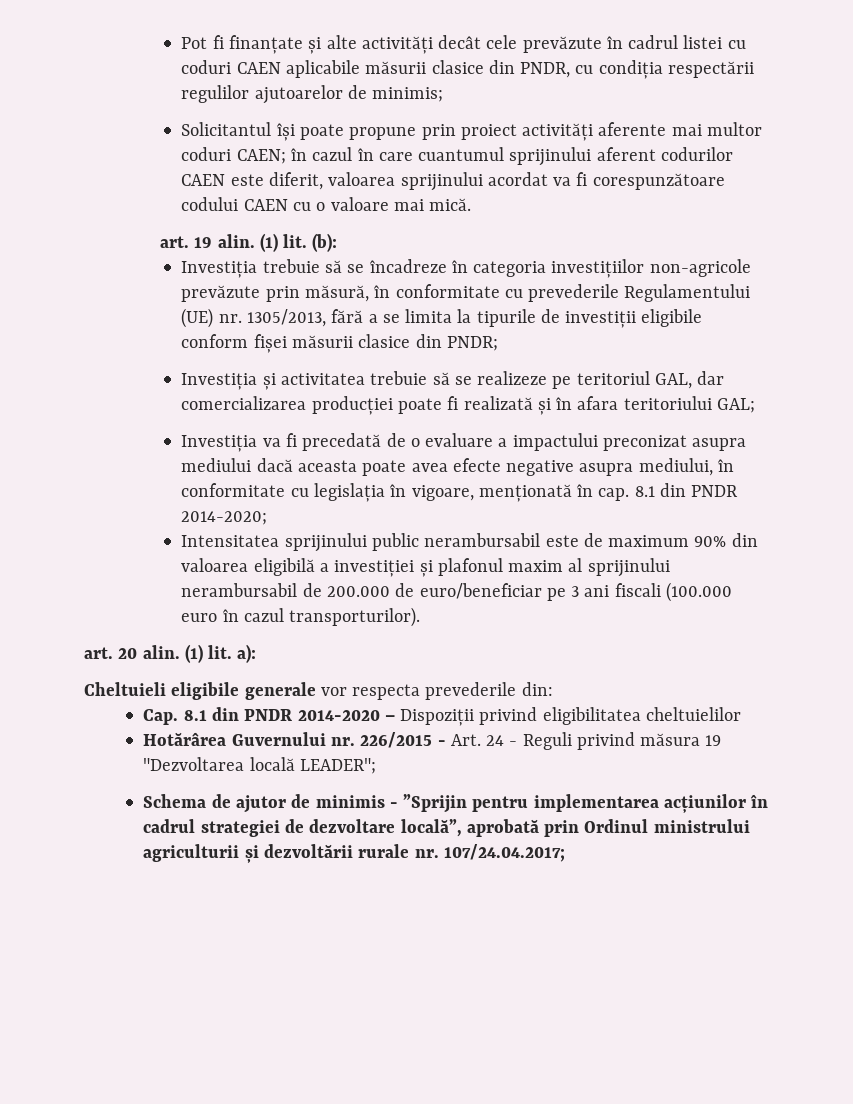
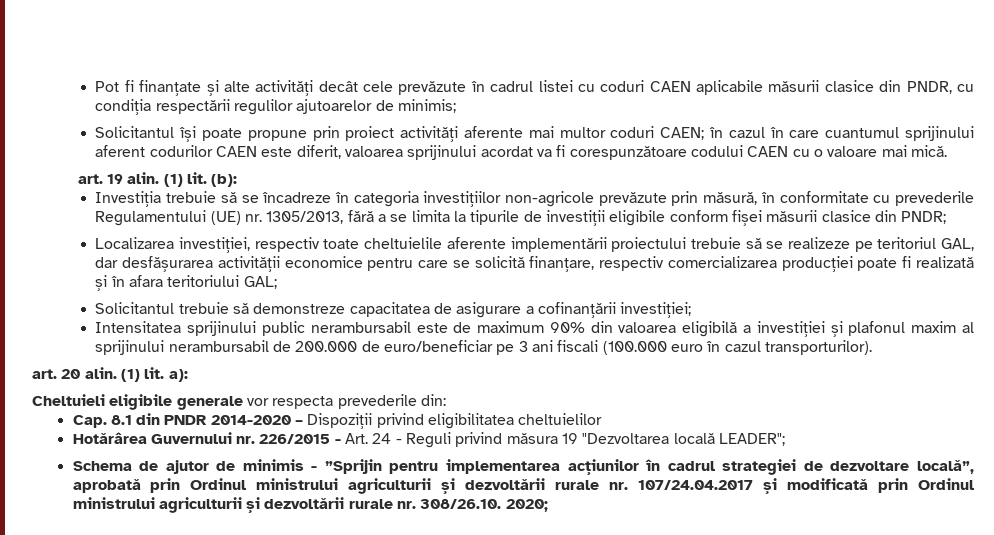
- Investiția și activitatea trebuie să se realizeze pe teritoriul GAL, dar comercializarea producției poate fi realizată și în afara teritoriului GAL;
+ Localizarea investiției, respectiv toate cheltuielile aferente implementării proiectului trebuie să se realizeze pe teritoriul GAL, dar desfășurarea activității economice pentru care se solicită finanțare, respectiv comercializarea producției poate fi realizată și în afara teritoriului GAL;
- Investiția va fi precedată de o evaluare a impactului preconizat asupra mediului dacă aceasta poate avea efecte negative asupra mediului, în conformitate cu legislația în vigoare, menționată în cap. 8.1 din PNDR 2014-2020;
+ Solicitantul trebuie să demonstreze capacitatea de asigurare a cofinanțării investiției;
- Schema de ajutor de minimis - ”Sprijin pentru implementarea acțiunilor în cadrul strategiei de dezvoltare locală”, aprobată prin Ordinul ministrului agriculturii și dezvoltării rurale nr. 107/24.04.2017;
+ Schema de ajutor de minimis - ”Sprijin pentru implementarea acțiunilor în cadrul strategiei de dezvoltare locală”, aprobată prin Ordinul ministrului agriculturii și dezvoltării rurale nr. 107/24.04.2017 și modificată prin Ordinul ministrului agriculturii și dezvoltării rurale nr. 308/26.10. 2020;

